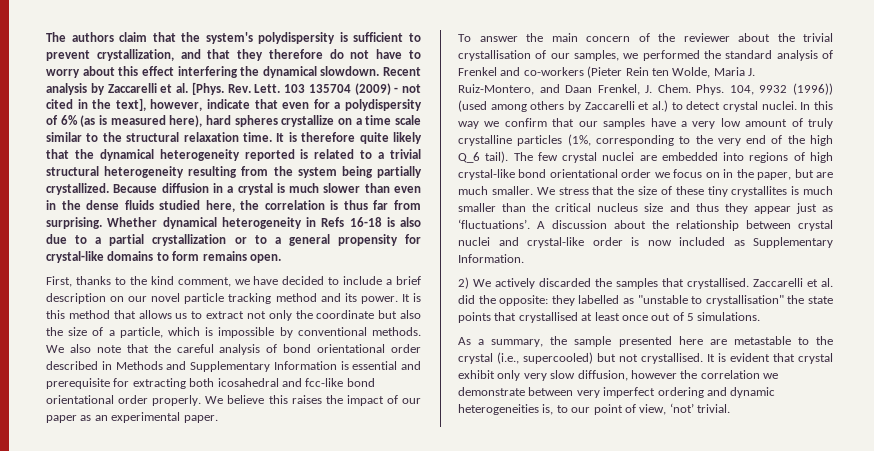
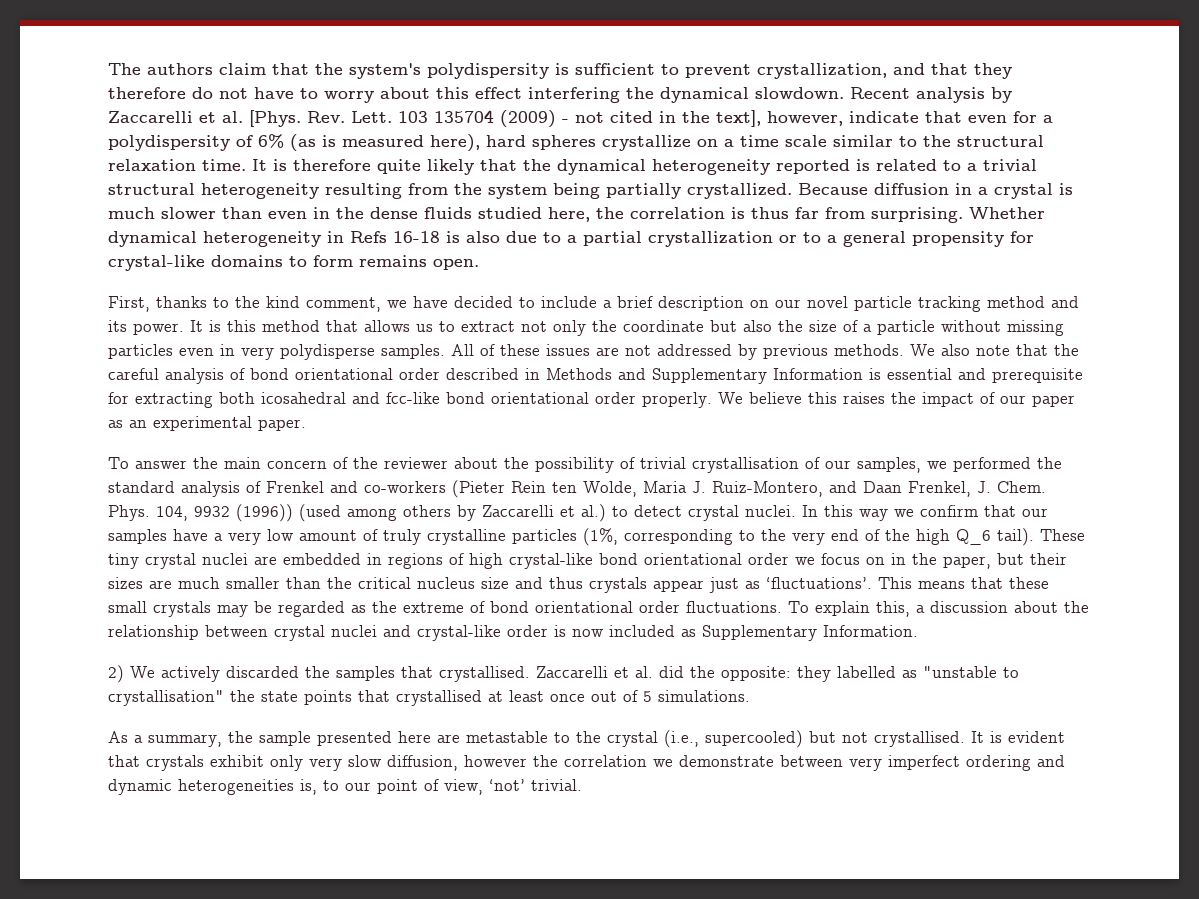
- It is this method that allows us to extract not only the coordinate but also the size of a particle, which is impossible by conventional methods.
+ It is this method that allows us to extract not only the coordinate but also the size of a particle without missing particles even in very polydisperse samples. All of these issues are not addressed by previous methods.
- To answer the main concern of the reviewer about the trivial crystallisation of our samples, we performed the standard analysis of Frenkel and co-workers (Pieter Rein ten Wolde, Maria J. Ruiz-Montero, and Daan Frenkel, J. Chem.
+ To answer the main concern of the reviewer about the possibility of trivial crystallisation of our samples, we performed the standard analysis of Frenkel and co-workers (Pieter Rein ten Wolde, Maria J. Ruiz-Montero, and Daan Frenkel, J. Chem.
- The few crystal nuclei are embedded into regions of high crystal-like bond orientational order we focus on in the paper, but are much smaller. We stress that the size of these tiny crystallites is much smaller than the critical nucleus size and thus they appear just as ‘fluctuations’.
+ These tiny crystal nuclei are embedded in regions of high crystal-like bond orientational order we focus on in the paper, but their sizes are much smaller than the critical nucleus size and thus crystals appear just as ‘fluctuations’.
- A discussion about the relationship between crystal nuclei and crystal-like order is now included as Supplementary Information.
+ This means that these small crystals may be regarded as the extreme of bond orientational order fluctuations. To explain this, a discussion about the relationship between crystal nuclei and crystal-like order is now included as Supplementary Information.
- It is evident that crystal exhibit only very slow diffusion, however the correlation we demonstrate between very imperfect ordering and dynamic heterogeneities is, to our point of view, ‘not’ trivial.
+ It is evident that crystals exhibit only very slow diffusion, however the correlation we demonstrate between very imperfect ordering and dynamic heterogeneities is, to our point of view, ‘not’ trivial.

